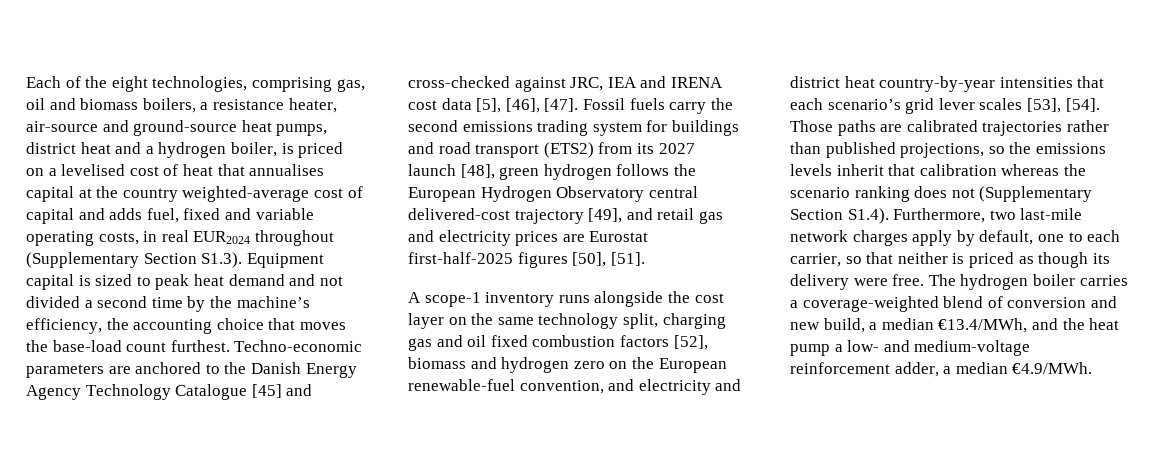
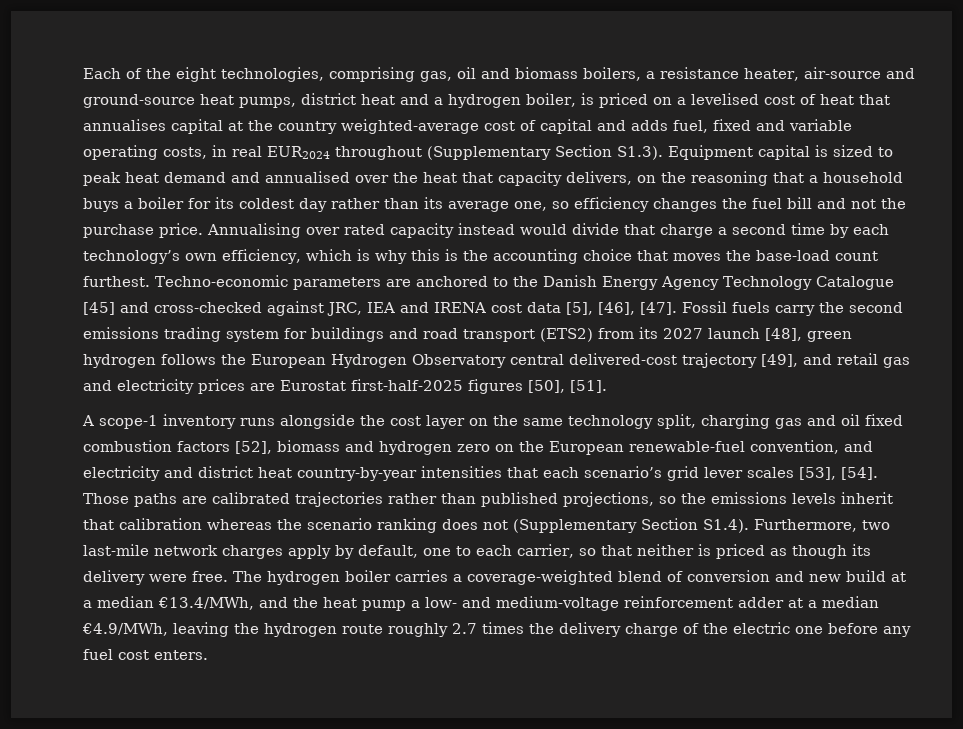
- Each of the eight technologies, comprising gas, oil and biomass boilers, a resistance heater, air-source and ground-source heat pumps, district heat and a hydrogen boiler, is priced on a levelised cost of heat that annualises capital at the country weighted-average cost of capital and adds fuel, fixed and variable operating costs, in real EUR2024 throughout (Supplementary Section S1.3). Equipment capital is sized to peak heat demand and not divided a second time by the machine’s efficiency, the accounting choice that moves the base-load count furthest.
+ Each of the eight technologies, comprising gas, oil and biomass boilers, a resistance heater, air-source and ground-source heat pumps, district heat and a hydrogen boiler, is priced on a levelised cost of heat that annualises capital at the country weighted-average cost of capital and adds fuel, fixed and variable operating costs, in real EUR2024 throughout (Supplementary Section S1.3). Equipment capital is sized to peak heat demand and annualised over the heat that capacity delivers, on the reasoning that a household buys a boiler for its coldest day rather than its average one, so efficiency changes the fuel bill and not the purchase price. Annualising over rated capacity instead would divide that charge a second time by each technology’s own efficiency, which is why this is the accounting choice that moves the base-load count furthest.
- The hydrogen boiler carries a coverage-weighted blend of conversion and new build, a median €13.4/MWh, and the heat pump a low- and medium-voltage reinforcement adder, a median €4.9/MWh.
+ The hydrogen boiler carries a coverage-weighted blend of conversion and new build at a median €13.4/MWh, and the heat pump a low- and medium-voltage reinforcement adder at a median €4.9/MWh, leaving the hydrogen route roughly 2.7 times the delivery charge of the electric one before any fuel cost enters.

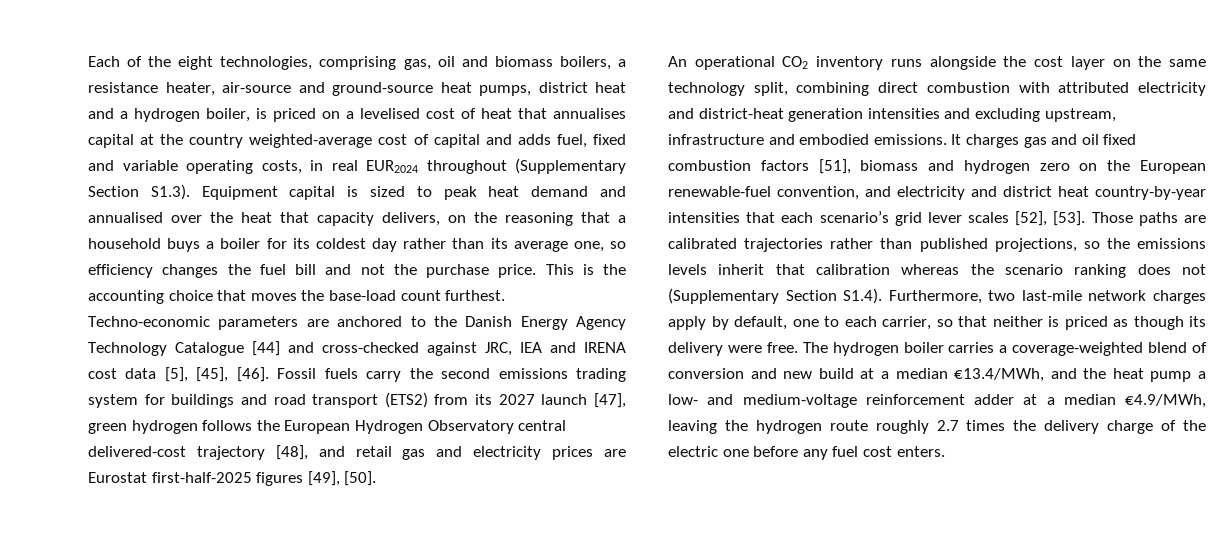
- Annualising over rated capacity instead would divide that charge a second time by each technology’s own efficiency, which is why this is the accounting choice that moves the base-load count furthest.
+ This is the accounting choice that moves the base-load count furthest.
- Techno-economic parameters are anchored to the Danish Energy Agency Technology Catalogue [45] and cross-checked against JRC, IEA and IRENA cost data [5], [46], [47].
+ Techno-economic parameters are anchored to the Danish Energy Agency Technology Catalogue [44] and cross-checked against JRC, IEA and IRENA cost data [5], [45], [46].
- Fossil fuels carry the second emissions trading system for buildings and road transport (ETS2) from its 2027 launch [48], green hydrogen follows the European Hydrogen Observatory central delivered-cost trajectory [49], and retail gas and electricity prices are Eurostat first-half-2025 figures [50], [51].
- A scope-1 inventory runs alongside the cost layer on the same technology split, charging gas and oil fixed combustion factors [52], biomass and hydrogen zero on the European renewable-fuel convention, and electricity and district heat country-by-year intensities that each scenario’s grid lever scales [53], [54].
+ Fossil fuels carry the second emissions trading system for buildings and road transport (ETS2) from its 2027 launch [47], green hydrogen follows the European Hydrogen Observatory central delivered-cost trajectory [48], and retail gas and electricity prices are Eurostat first-half-2025 figures [49], [50].
+ An operational CO2 inventory runs alongside the cost layer on the same technology split, combining direct combustion with attributed electricity and district-heat generation intensities and excluding upstream, infrastructure and embodied emissions. It charges gas and oil fixed combustion factors [51], biomass and hydrogen zero on the European renewable-fuel convention, and electricity and district heat country-by-year intensities that each scenario’s grid lever scales [52], [53].

